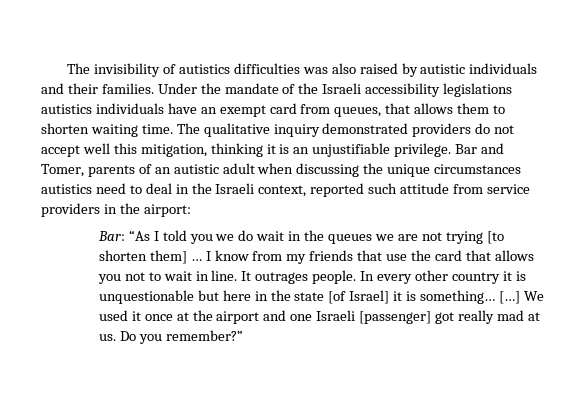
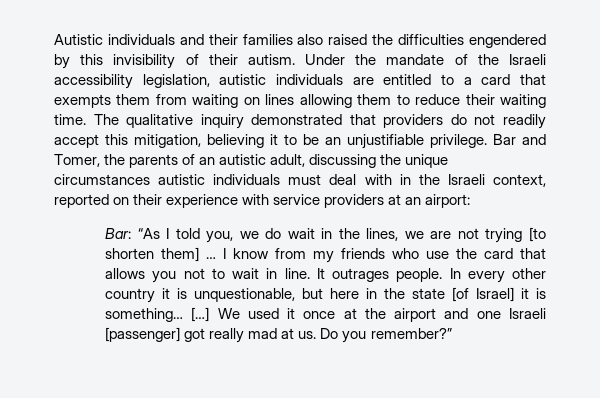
- The invisibility of autistics difficulties was also raised by autistic individuals and their families.
+ Autistic individuals and their families also raised the difficulties engendered by this invisibility of their autism.
- Under the mandate of the Israeli accessibility legislations autistics individuals have an exempt card from queues, that allows them to shorten waiting time.
+ Under the mandate of the Israeli accessibility legislation, autistic individuals are entitled to a card that exempts them from waiting on lines allowing them to reduce their waiting time.
- The qualitative inquiry demonstrated providers do not accept well this mitigation, thinking it is an unjustifiable privilege.
+ The qualitative inquiry demonstrated that providers do not readily accept this mitigation, believing it to be an unjustifiable privilege.
- Bar and Tomer, parents of an autistic adult when discussing the unique circumstances autistics need to deal in the Israeli context, reported such attitude from service providers in the airport:
+ Bar and Tomer, the parents of an autistic adult, discussing the unique circumstances autistic individuals must deal with in the Israeli context, reported on their experience with service providers at an airport:
- Bar: “As I told you we do wait in the queues we are not trying [to shorten them] …
+ Bar: “As I told you, we do wait in the lines, we are not trying [to shorten them] …
- I know from my friends that use the card that allows you not to wait in line.
+ I know from my friends who use the card that allows you not to wait in line.
- In every other country it is unquestionable but here in the state [of Israel] it is something…
+ In every other country it is unquestionable, but here in the state [of Israel] it is something…

